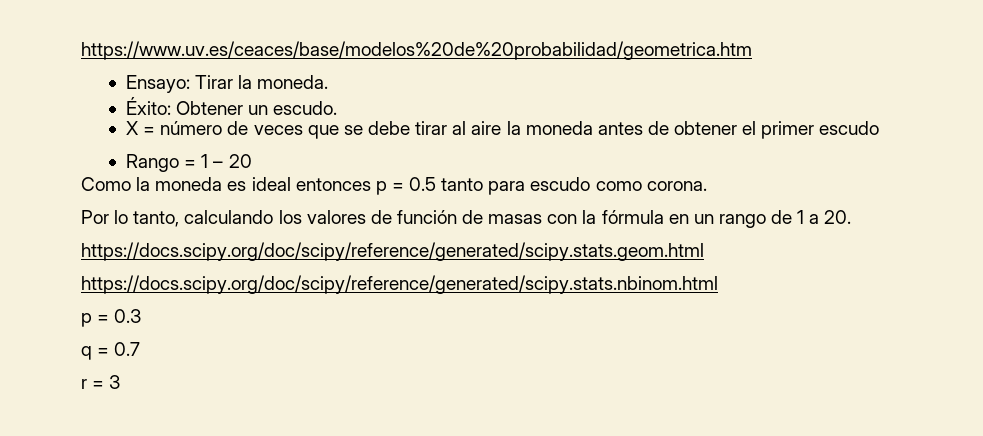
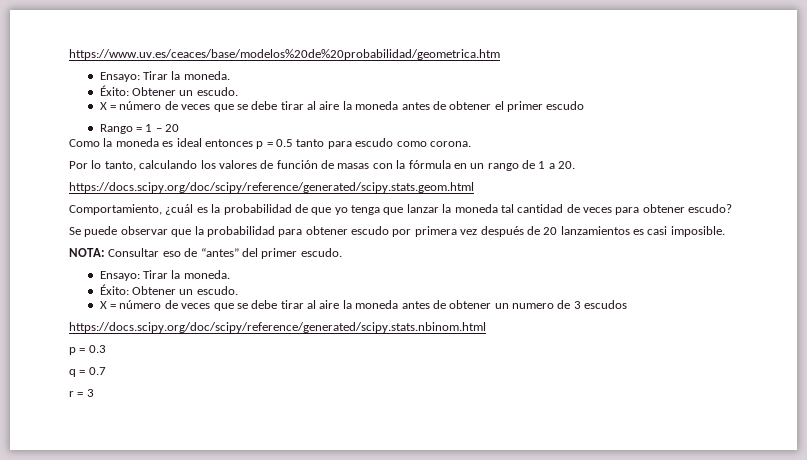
+ Comportamiento, ¿cuál es la probabilidad de que yo tenga que lanzar la moneda tal cantidad de veces para obtener escudo?
+ Se puede observar que la probabilidad para obtener escudo por primera vez después de 20 lanzamientos es casi imposible.
+ NOTA: Consultar eso de “antes” del primer escudo.
+ Ensayo: Tirar la moneda.
+ Éxito: Obtener un escudo.
+ X = número de veces que se debe tirar al aire la moneda antes de obtener un numero de 3 escudos

